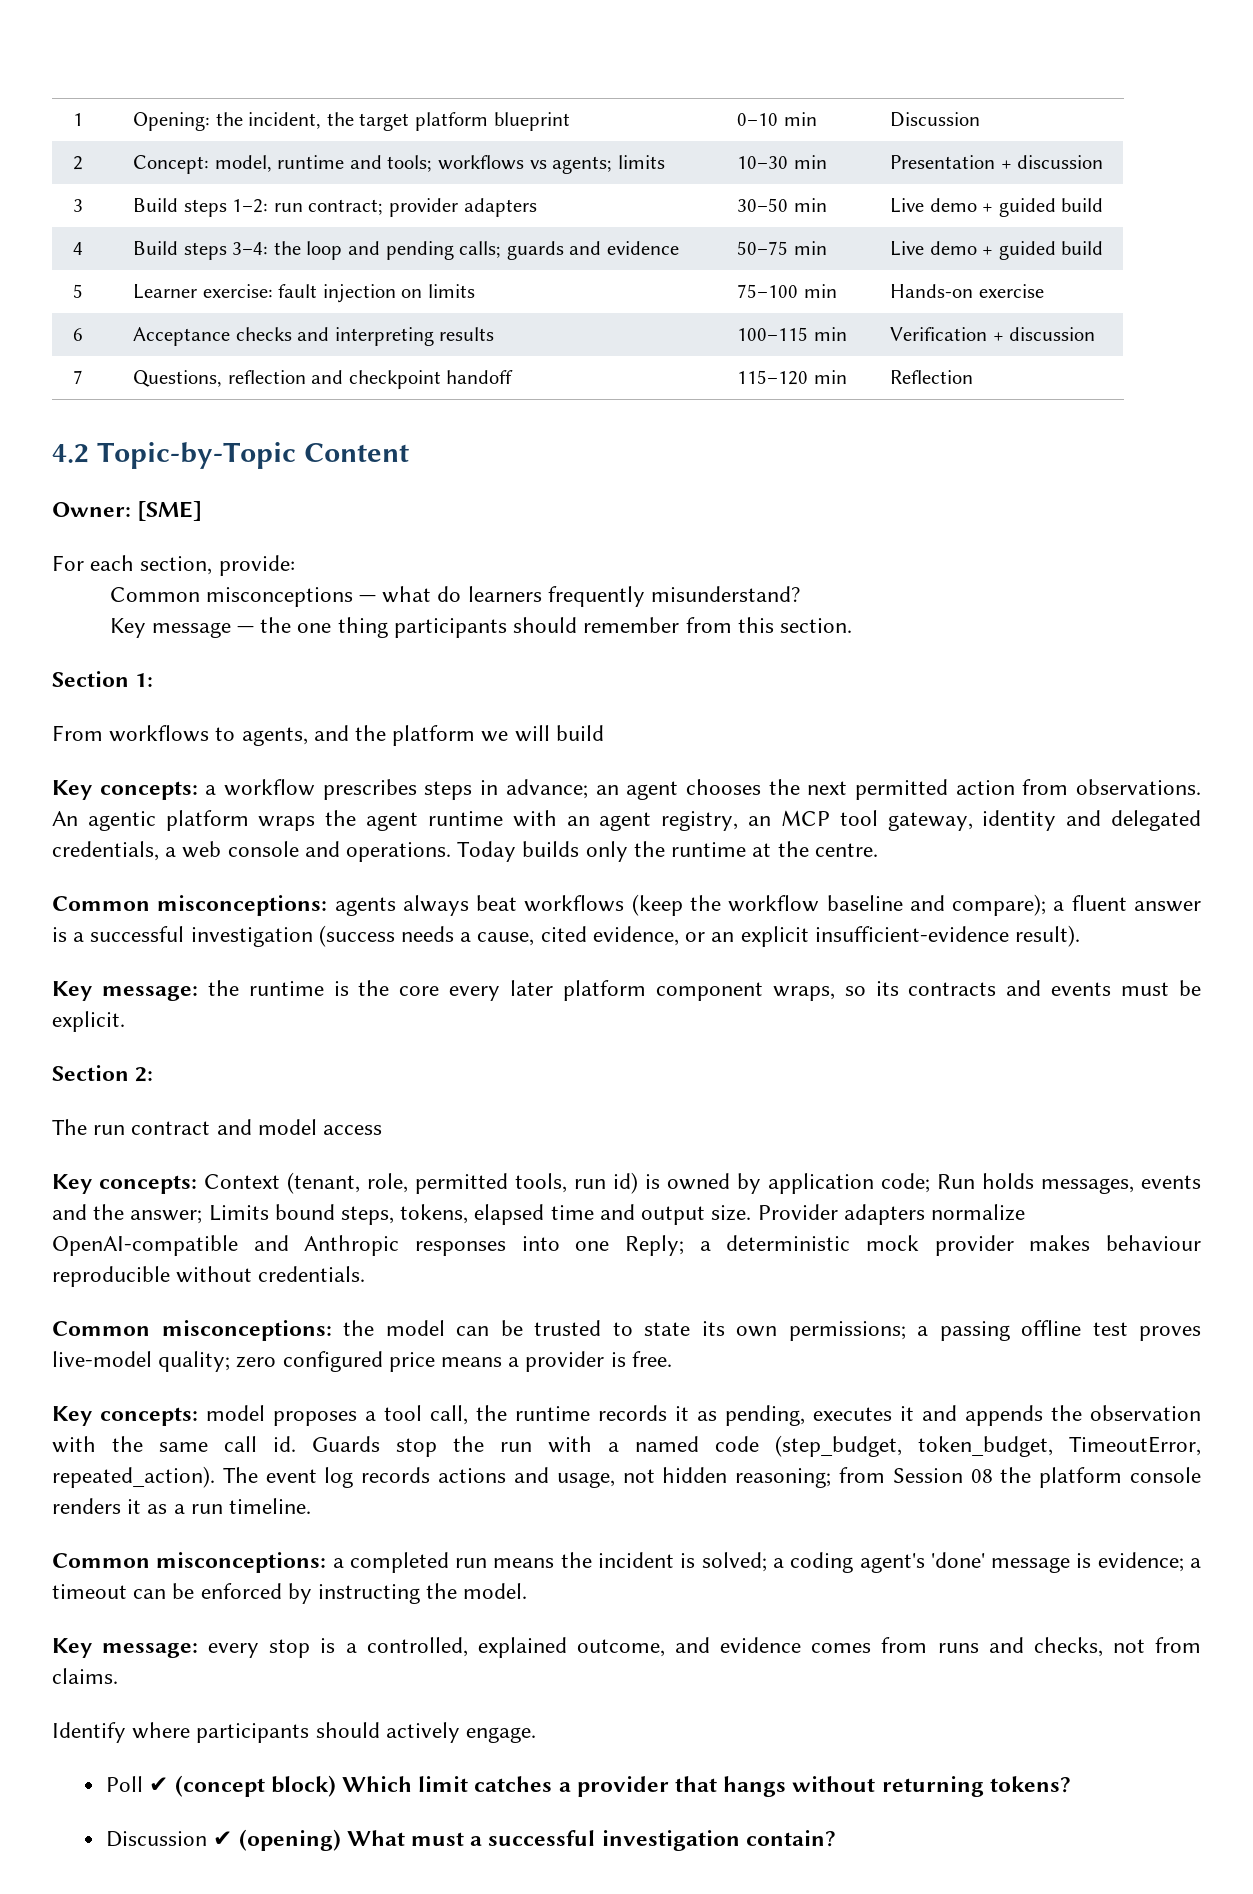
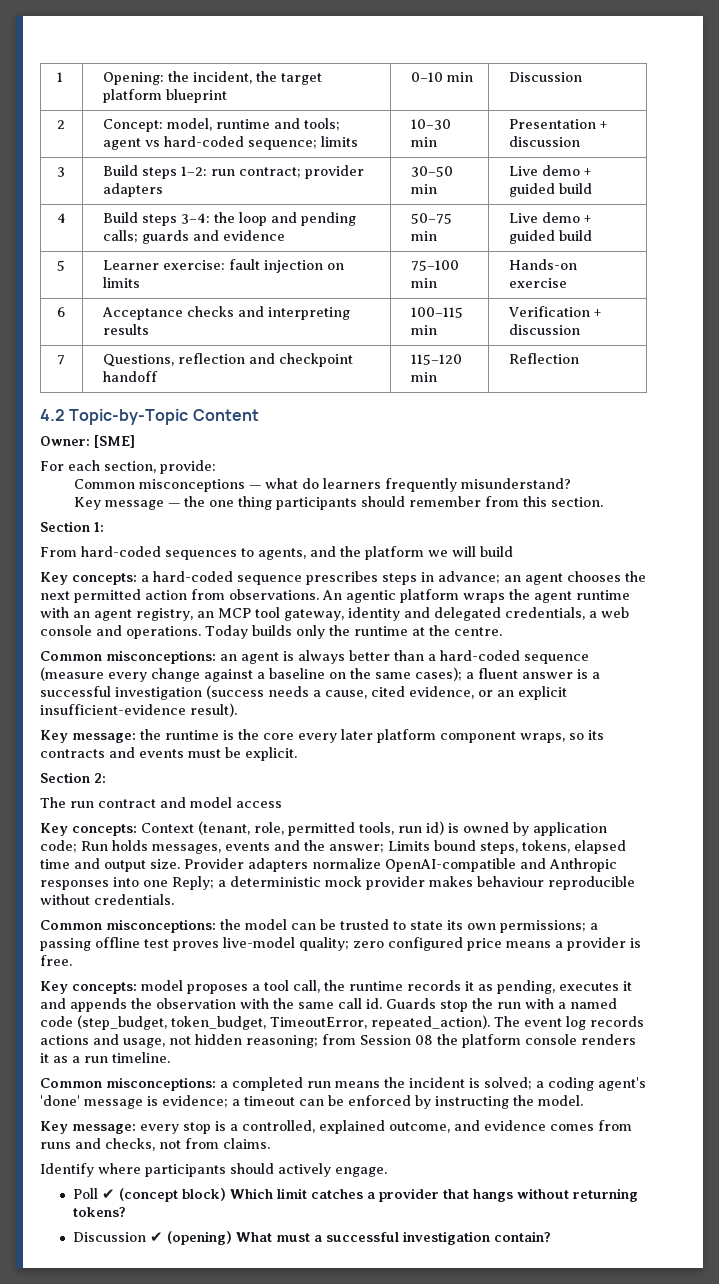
- 2 | Concept: model, runtime and tools; workflows vs agents; limits | 10–30 min | Presentation + discussion
+ 2 | Concept: model, runtime and tools; agent vs hard-coded sequence; limits | 10–30 min | Presentation + discussion
- From workflows to agents, and the platform we will build
+ From hard-coded sequences to agents, and the platform we will build
- Key concepts: a workflow prescribes steps in advance; an agent chooses the next permitted action from observations.
+ Key concepts: a hard-coded sequence prescribes steps in advance; an agent chooses the next permitted action from observations.
- Common misconceptions: agents always beat workflows (keep the workflow baseline and compare); a fluent answer is a successful investigation (success needs a cause, cited evidence, or an explicit insufficient-evidence result).
+ Common misconceptions: an agent is always better than a hard-coded sequence (measure every change against a baseline on the same cases); a fluent answer is a successful investigation (success needs a cause, cited evidence, or an explicit insufficient-evidence result).

